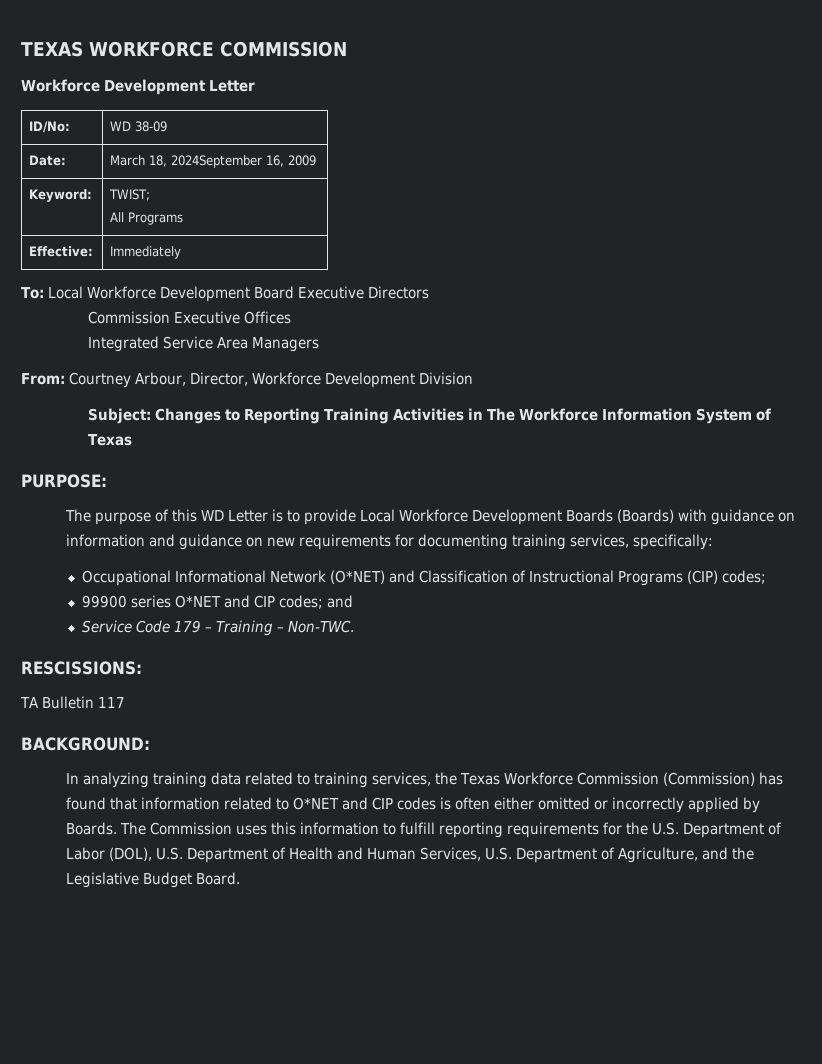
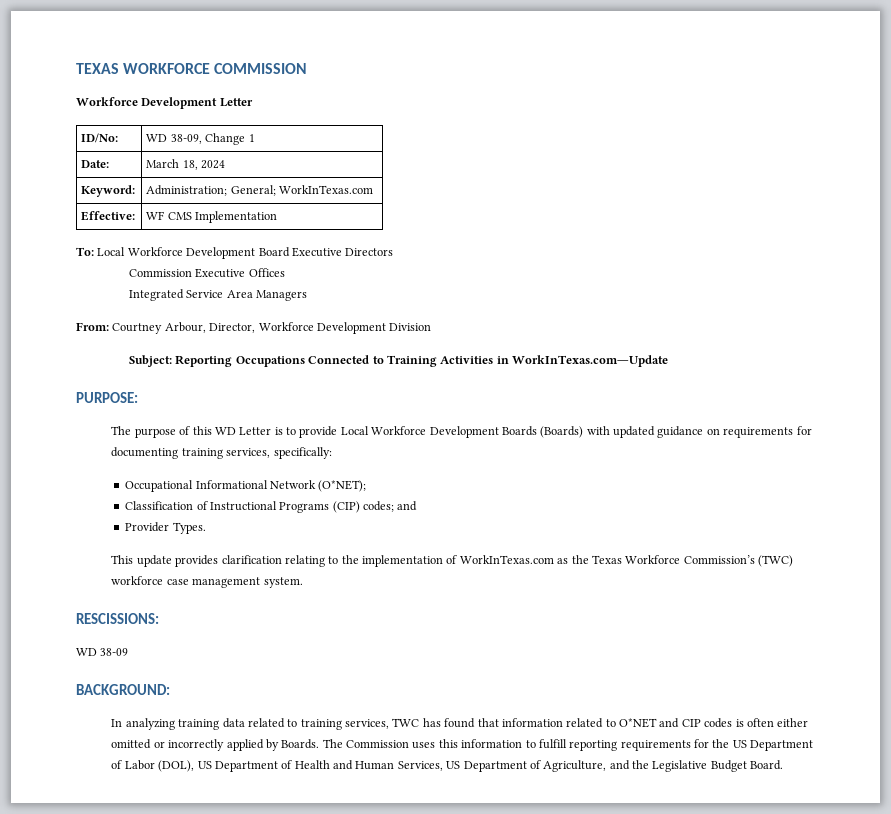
- ID/No: | WD 38-09
+ ID/No: | WD 38-09, Change 1
- Date: | March 18, 2024September 16, 2009
- Keyword: | TWIST;
- All Programs
- Effective: | Immediately
+ Date: | March 18, 2024
+ Keyword: | Administration; General; WorkInTexas.com
+ Effective: | WF CMS Implementation
- Subject: Changes to Reporting Training Activities in The Workforce Information System of Texas
+ Subject: Reporting Occupations Connected to Training Activities in WorkInTexas.com―Update
- The purpose of this WD Letter is to provide Local Workforce Development Boards (Boards) with guidance on information and guidance on new requirements for documenting training services, specifically:
+ The purpose of this WD Letter is to provide Local Workforce Development Boards (Boards) with updated guidance on requirements for documenting training services, specifically:
- Occupational Informational Network (O*NET) and Classification of Instructional Programs (CIP) codes;
- 99900 series O*NET and CIP codes; and
- Service Code 179 – Training – Non-TWC.
+ Occupational Informational Network (O*NET);
+ Classification of Instructional Programs (CIP) codes; and
+ Provider Types.
+ This update provides clarification relating to the implementation of WorkInTexas.com as the Texas Workforce Commission’s (TWC) workforce case management system.
  RESCISSIONS:
- TA Bulletin 117
+ WD 38-09
- In analyzing training data related to training services, the Texas Workforce Commission (Commission) has found that information related to O*NET and CIP codes is often either omitted or incorrectly applied by Boards.
+ In analyzing training data related to training services, TWC has found that information related to O*NET and CIP codes is often either omitted or incorrectly applied by Boards.
- The Commission uses this information to fulfill reporting requirements for the U.S. Department of Labor (DOL), U.S. Department of Health and Human Services, U.S. Department of Agriculture, and the Legislative Budget Board.
+ The Commission uses this information to fulfill reporting requirements for the US Department of Labor (DOL), US Department of Health and Human Services, US Department of Agriculture, and the Legislative Budget Board.

